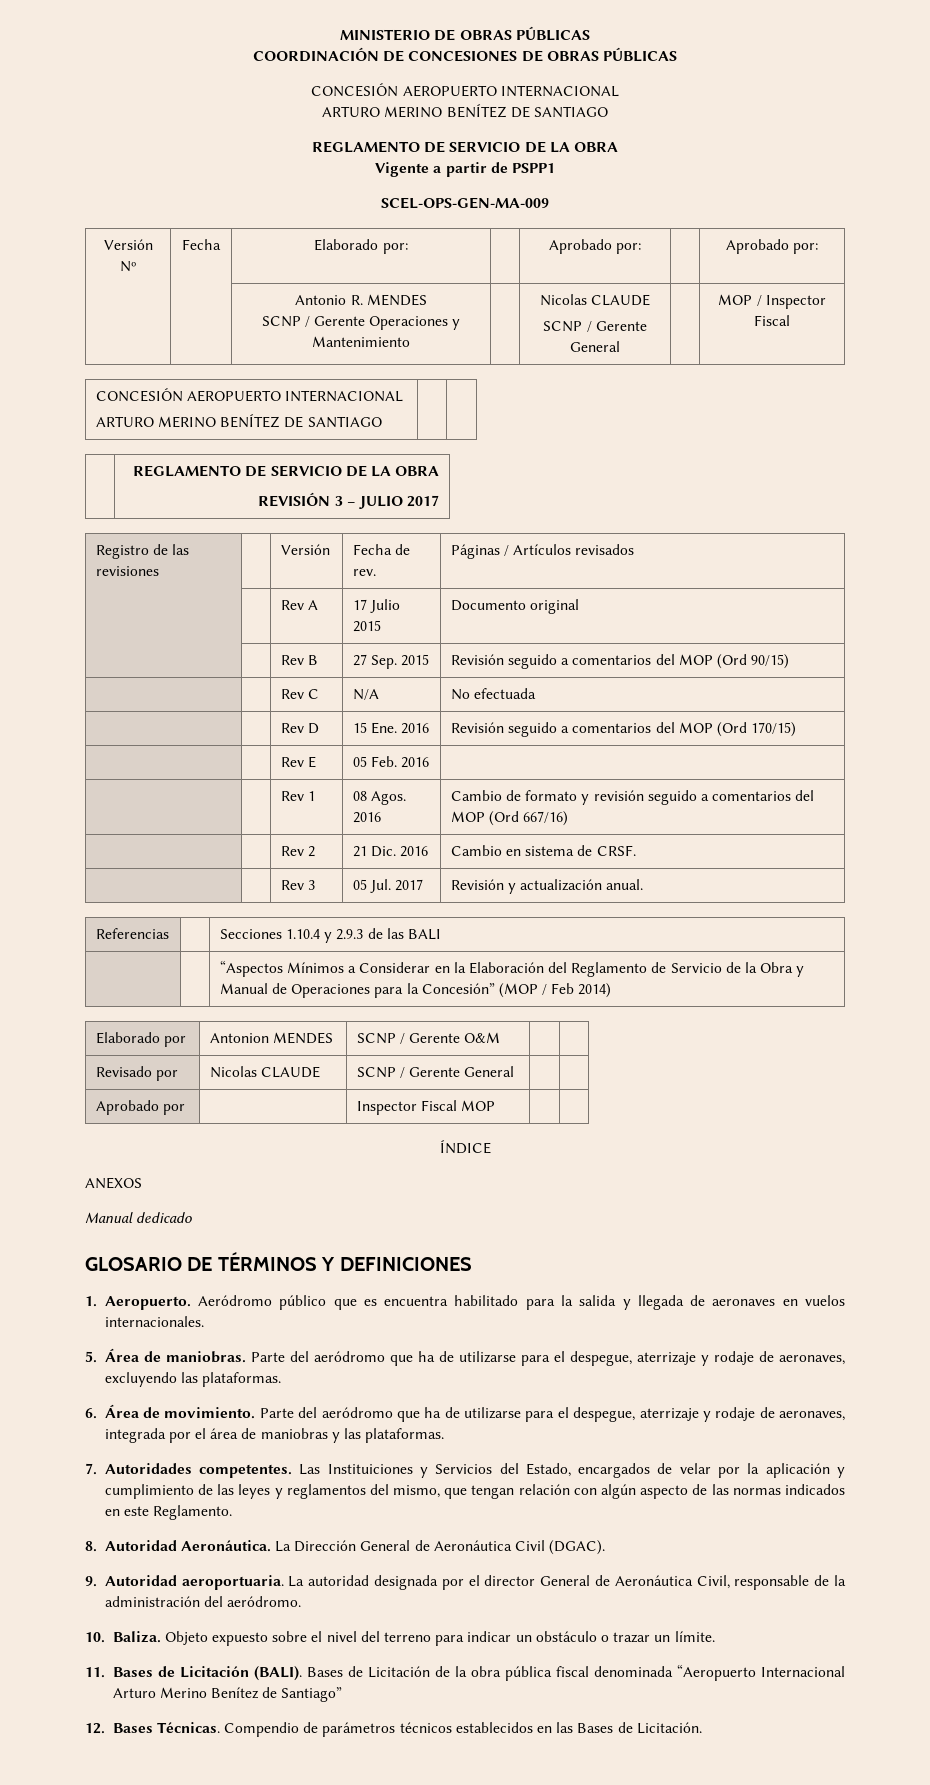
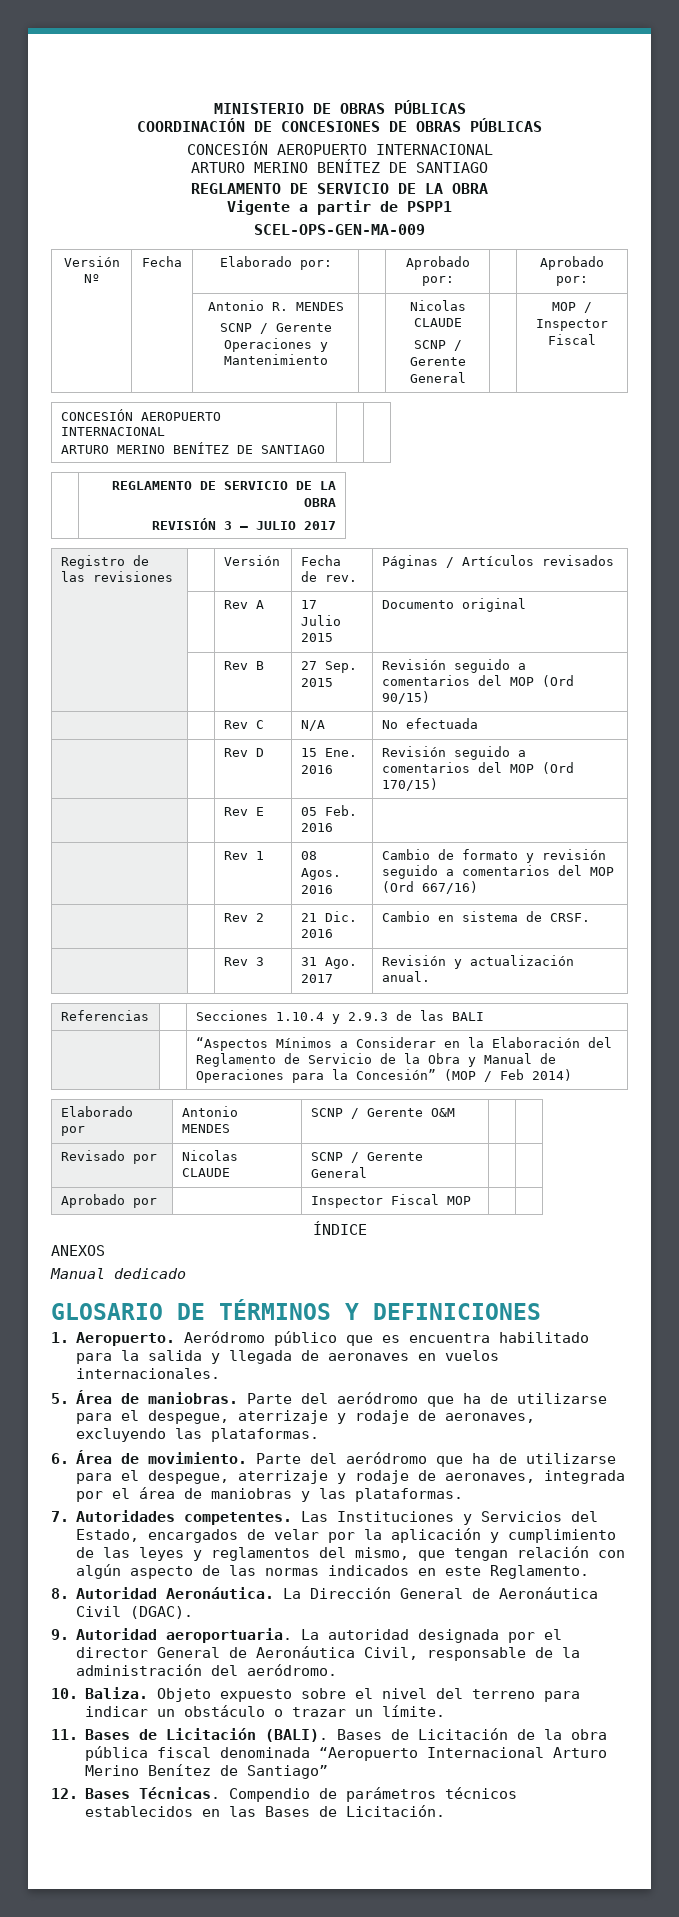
- | | Rev 3 | 05 Jul. 2017 | Revisión y actualización anual.
+ | | Rev 3 | 31 Ago. 2017 | Revisión y actualización anual.
- Elaborado por | Antonion MENDES | SCNP / Gerente O&M | |
+ Elaborado por | Antonio MENDES | SCNP / Gerente O&M | |
- Las Instituiciones y Servicios del Estado, encargados de velar por la aplicación y cumplimiento de las leyes y reglamentos del mismo, que tengan relación con algún aspecto de las normas indicados en este Reglamento.
+ Las Instituciones y Servicios del Estado, encargados de velar por la aplicación y cumplimiento de las leyes y reglamentos del mismo, que tengan relación con algún aspecto de las normas indicados en este Reglamento.

